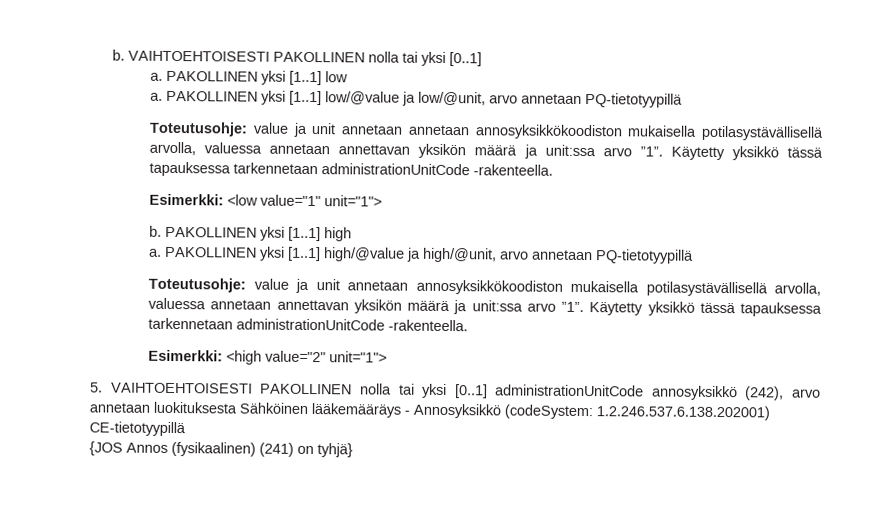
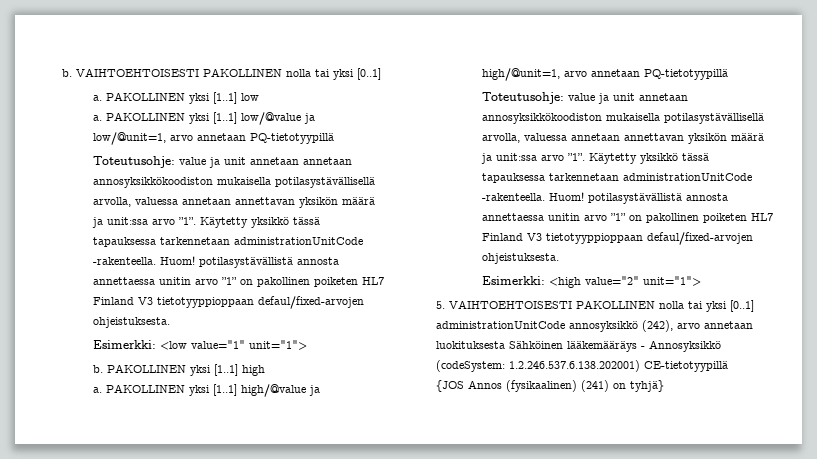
- PAKOLLINEN yksi [1..1] low/@value ja low/@unit, arvo annetaan PQ-tietotyypillä
+ PAKOLLINEN yksi [1..1] low/@value ja low/@unit=1, arvo annetaan PQ-tietotyypillä
- Toteutusohje: value ja unit annetaan annetaan annosyksikkökoodiston mukaisella potilasystävällisellä arvolla, valuessa annetaan annettavan yksikön määrä ja unit:ssa arvo ”1”. Käytetty yksikkö tässä tapauksessa tarkennetaan administrationUnitCode -rakenteella.
+ Toteutusohje: value ja unit annetaan annetaan annosyksikkökoodiston mukaisella potilasystävällisellä arvolla, valuessa annetaan annettavan yksikön määrä ja unit:ssa arvo ”1”. Käytetty yksikkö tässä tapauksessa tarkennetaan administrationUnitCode -rakenteella. Huom! potilasystävällistä annosta annettaessa unitin arvo ”1” on pakollinen poiketen HL7 Finland V3 tietotyyppioppaan defaul/fixed-arvojen ohjeistuksesta.
- PAKOLLINEN yksi [1..1] high/@value ja high/@unit, arvo annetaan PQ-tietotyypillä
+ PAKOLLINEN yksi [1..1] high/@value ja high/@unit=1, arvo annetaan PQ-tietotyypillä
- Toteutusohje: value ja unit annetaan annosyksikkökoodiston mukaisella potilasystävällisellä arvolla, valuessa annetaan annettavan yksikön määrä ja unit:ssa arvo ”1”. Käytetty yksikkö tässä tapauksessa tarkennetaan administrationUnitCode -rakenteella.
+ Toteutusohje: value ja unit annetaan annosyksikkökoodiston mukaisella potilasystävällisellä arvolla, valuessa annetaan annettavan yksikön määrä ja unit:ssa arvo ”1”. Käytetty yksikkö tässä tapauksessa tarkennetaan administrationUnitCode -rakenteella. Huom! potilasystävällistä annosta annettaessa unitin arvo ”1” on pakollinen poiketen HL7 Finland V3 tietotyyppioppaan defaul/fixed-arvojen ohjeistuksesta.

